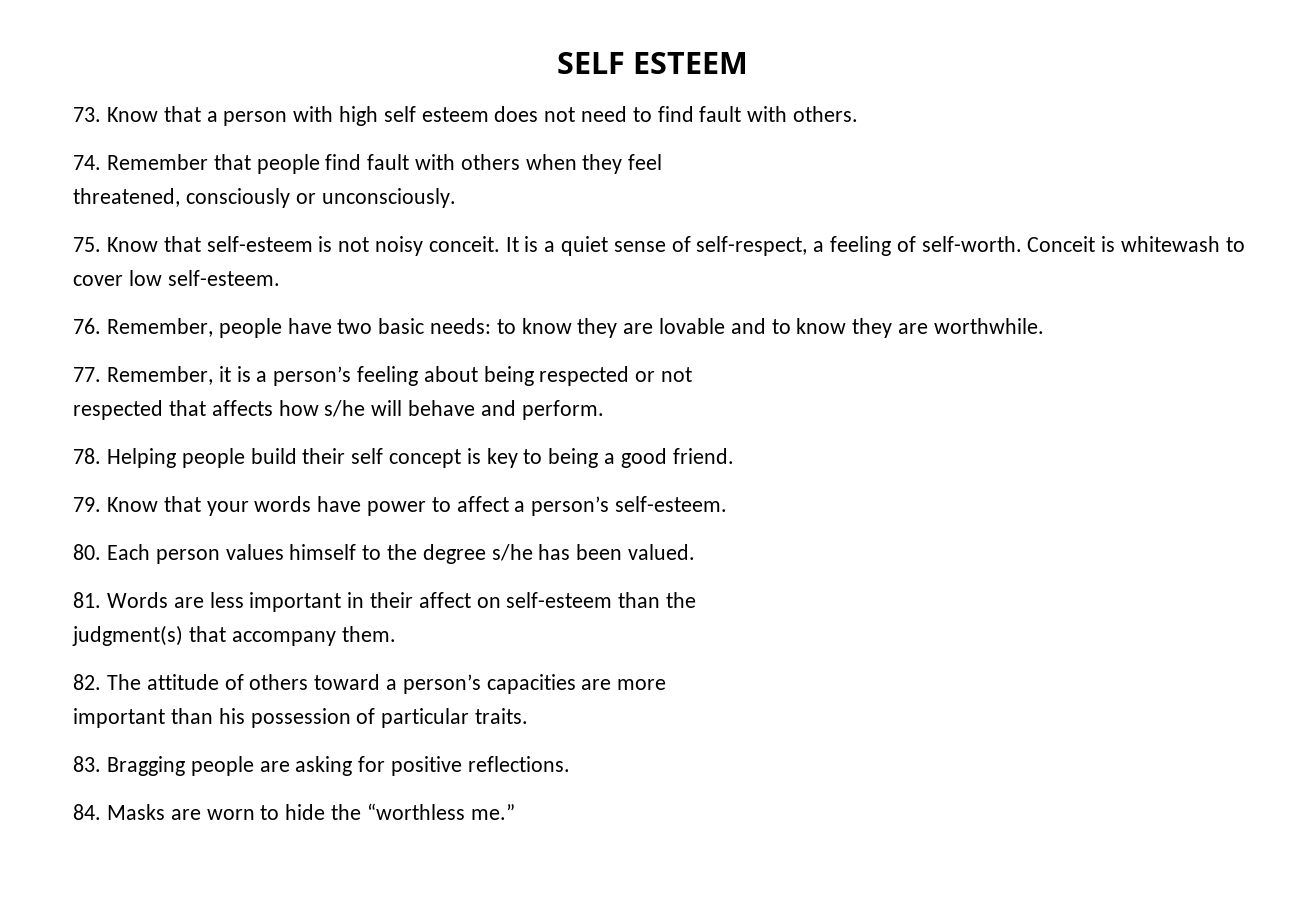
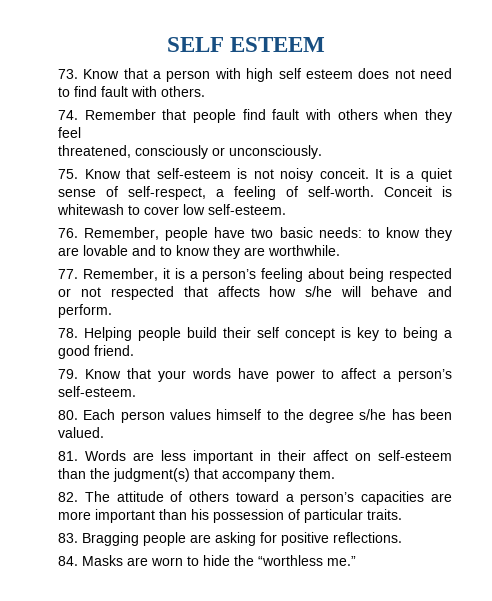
- 77. Remember, it is a person’s feeling about being respected or not
- respected that affects how s/he will behave and perform.
+ 77. Remember, it is a person’s feeling about being respected or not respected that affects how s/he will behave and perform.
- 81. Words are less important in their affect on self-esteem than the
- judgment(s) that accompany them.
+ 81. Words are less important in their affect on self-esteem than the judgment(s) that accompany them.
- 82. The attitude of others toward a person’s capacities are more
- important than his possession of particular traits.
+ 82. The attitude of others toward a person’s capacities are more important than his possession of particular traits.

